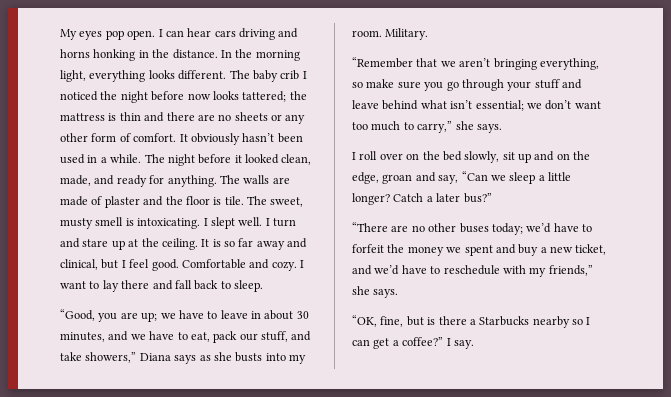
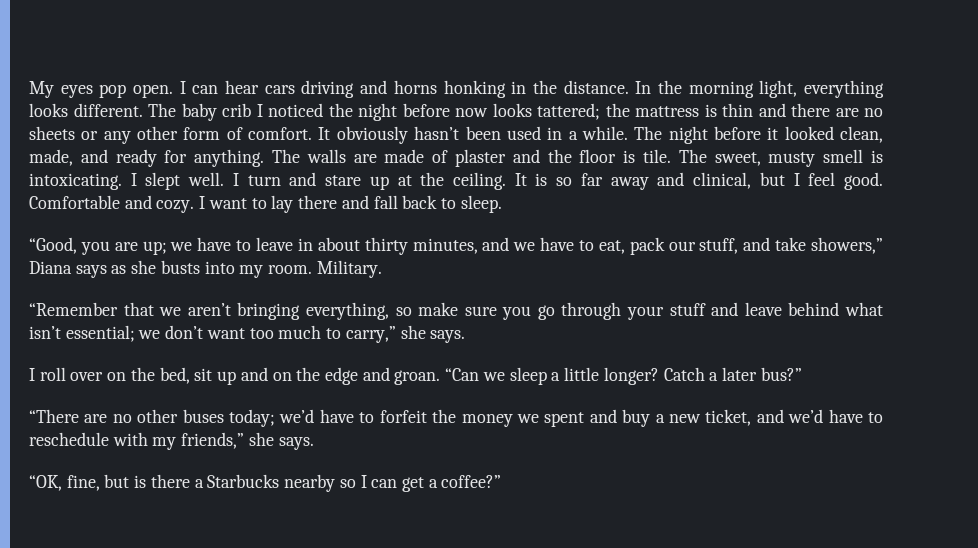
- “Good, you are up; we have to leave in about 30 minutes, and we have to eat, pack our stuff, and take showers,” Diana says as she busts into my room.
+ “Good, you are up; we have to leave in about thirty minutes, and we have to eat, pack our stuff, and take showers,” Diana says as she busts into my room.
- I roll over on the bed slowly, sit up and on the edge, groan and say, “Can we sleep a little longer?
+ I roll over on the bed, sit up and on the edge and groan. “Can we sleep a little longer?
- I say.

